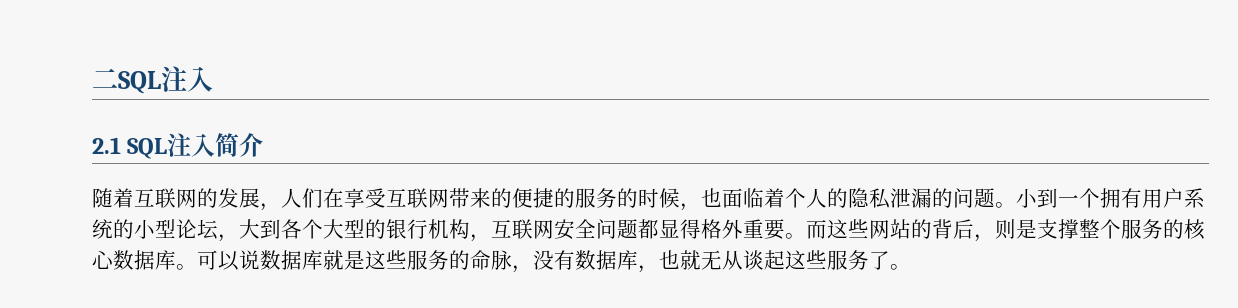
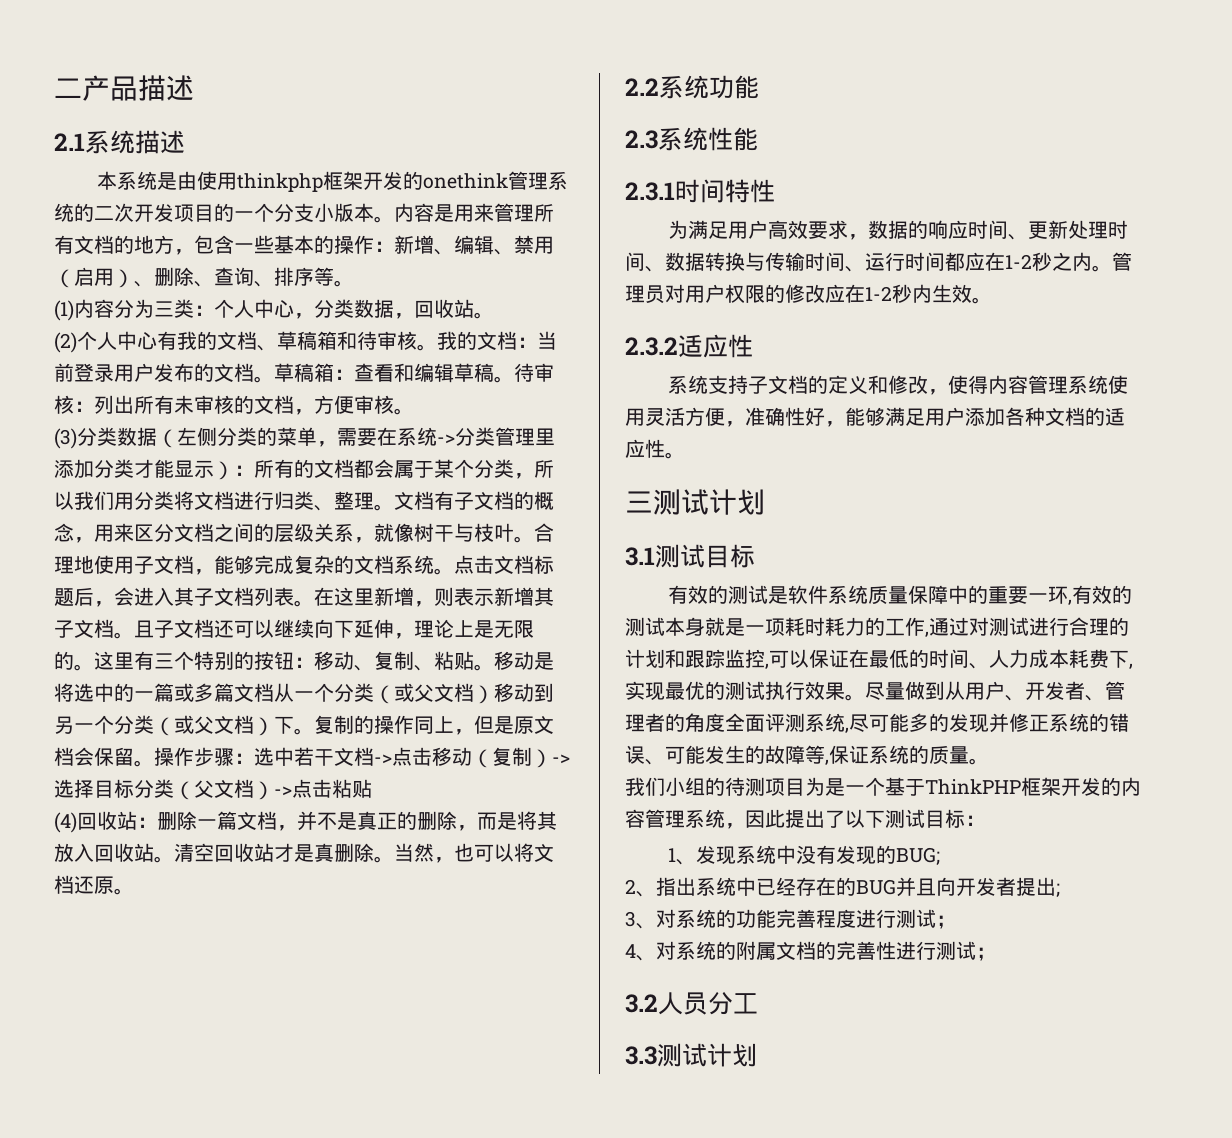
- 二SQL注入
+ 二产品描述
- 2.1 SQL注入简介
- 随着互联网的发展，人们在享受互联网带来的便捷的服务的时候，也面临着个人的隐私泄漏的问题。小到一个拥有用户系统的小型论坛，大到各个大型的银行机构，互联网安全问题都显得格外重要。而这些网站的背后，则是支撑整个服务的核心数据库。可以说数据库就是这些服务的命脉，没有数据库，也就无从谈起这些服务了。
+ 2.1系统描述
+ 本系统是由使用thinkphp框架开发的onethink管理系统的二次开发项目的一个分支小版本。内容是用来管理所有文档的地方，包含一些基本的操作：新增、编辑、禁用（启用）、删除、查询、排序等。
+ (1)内容分为三类：个人中心，分类数据，回收站。
+ (2)个人中心有我的文档、草稿箱和待审核。我的文档：当前登录用户发布的文档。草稿箱：查看和编辑草稿。待审核：列出所有未审核的文档，方便审核。
+ (3)分类数据（左侧分类的菜单，需要在系统->分类管理里添加分类才能显示）：所有的文档都会属于某个分类，所以我们用分类将文档进行归类、整理。文档有子文档的概念，用来区分文档之间的层级关系，就像树干与枝叶。合理地使用子文档，能够完成复杂的文档系统。点击文档标题后，会进入其子文档列表。在这里新增，则表示新增其子文档。且子文档还可以继续向下延伸，理论上是无限的。这里有三个特别的按钮：移动、复制、粘贴。移动是将选中的一篇或多篇文档从一个分类（或父文档）移动到另一个分类（或父文档）下。复制的操作同上，但是原文档会保留。操作步骤：选中若干文档->点击移动（复制）->选择目标分类（父文档）->点击粘贴
+ (4)回收站：删除一篇文档，并不是真正的删除，而是将其放入回收站。清空回收站才是真删除。当然，也可以将文档还原。
+ 2.2系统功能
+ 2.3系统性能
+ 2.3.1时间特性
+ 为满足用户高效要求，数据的响应时间、更新处理时间、数据转换与传输时间、运行时间都应在1-2秒之内。管理员对用户权限的修改应在1-2秒内生效。
+ 2.3.2适应性
+ 系统支持子文档的定义和修改，使得内容管理系统使用灵活方便，准确性好，能够满足用户添加各种文档的适应性。
+ 三测试计划
+ 3.1测试目标
+ 有效的测试是软件系统质量保障中的重要一环,有效的测试本身就是一项耗时耗力的工作,通过对测试进行合理的计划和跟踪监控,可以保证在最低的时间、人力成本耗费下,实现最优的测试执行效果。尽量做到从用户、开发者、管理者的角度全面评测系统,尽可能多的发现并修正系统的错误、可能发生的故障等,保证系统的质量。
+ 我们小组的待测项目为是一个基于ThinkPHP框架开发的内容管理系统，因此提出了以下测试目标：
+ 1、发现系统中没有发现的BUG;
+ 2、指出系统中已经存在的BUG并且向开发者提出;
+ 3、对系统的功能完善程度进行测试；
+ 4、对系统的附属文档的完善性进行测试；
+ 3.2人员分工
+ 3.3测试计划

